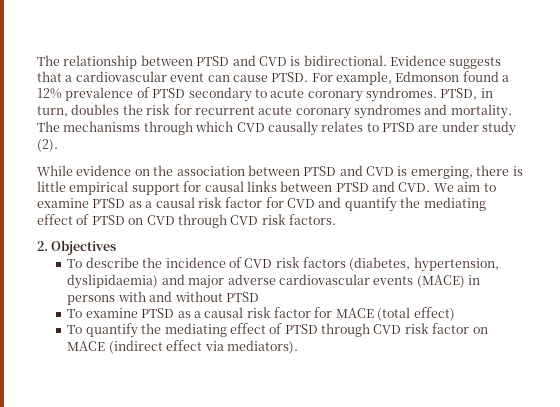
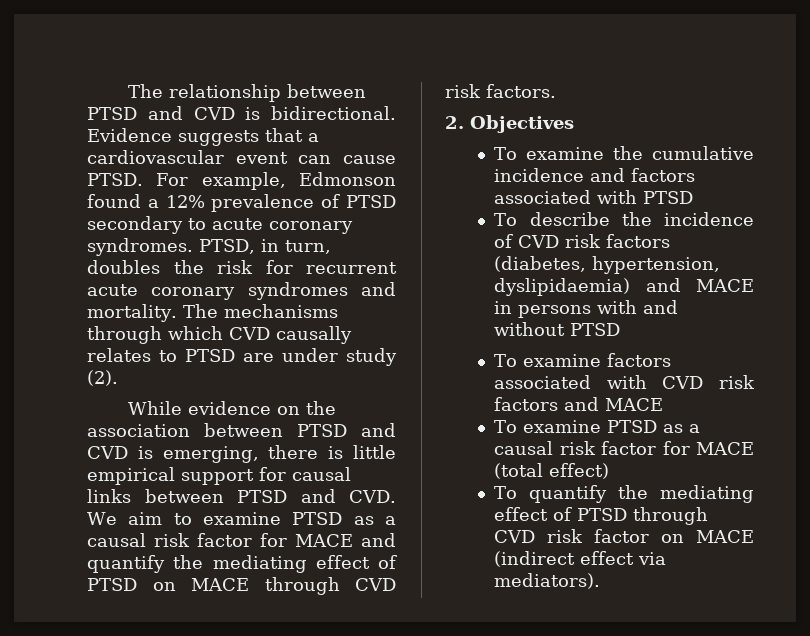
- While evidence on the association between PTSD and CVD is emerging, there is little empirical support for causal links between PTSD and CVD. We aim to examine PTSD as a causal risk factor for CVD and quantify the mediating effect of PTSD on CVD through CVD risk factors.
+ While evidence on the association between PTSD and CVD is emerging, there is little empirical support for causal links between PTSD and CVD. We aim to examine PTSD as a causal risk factor for MACE and quantify the mediating effect of PTSD on MACE through CVD risk factors.
+ To examine the cumulative incidence and factors associated with PTSD
- To describe the incidence of CVD risk factors (diabetes, hypertension, dyslipidaemia) and major adverse cardiovascular events (MACE) in persons with and without PTSD
+ To describe the incidence of CVD risk factors (diabetes, hypertension, dyslipidaemia) and MACE in persons with and without PTSD
+ To examine factors associated with CVD risk factors and MACE

